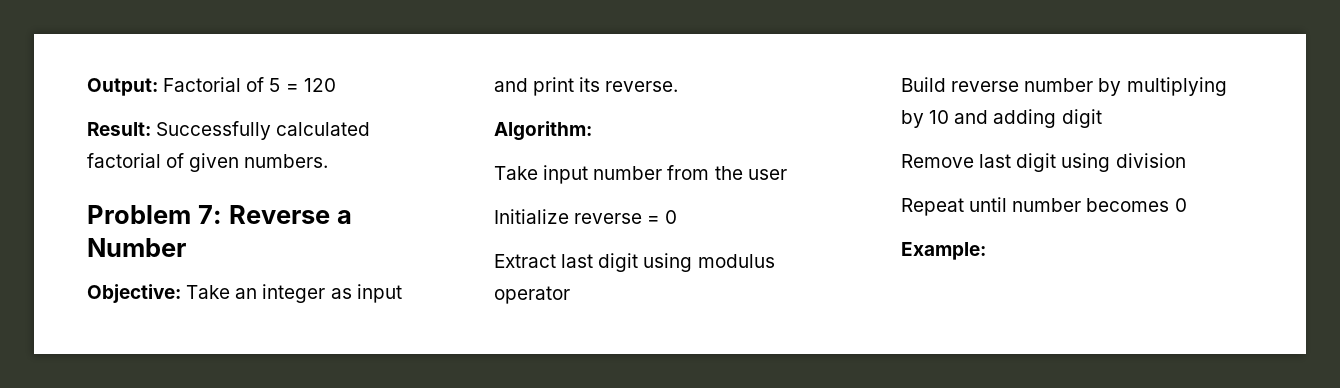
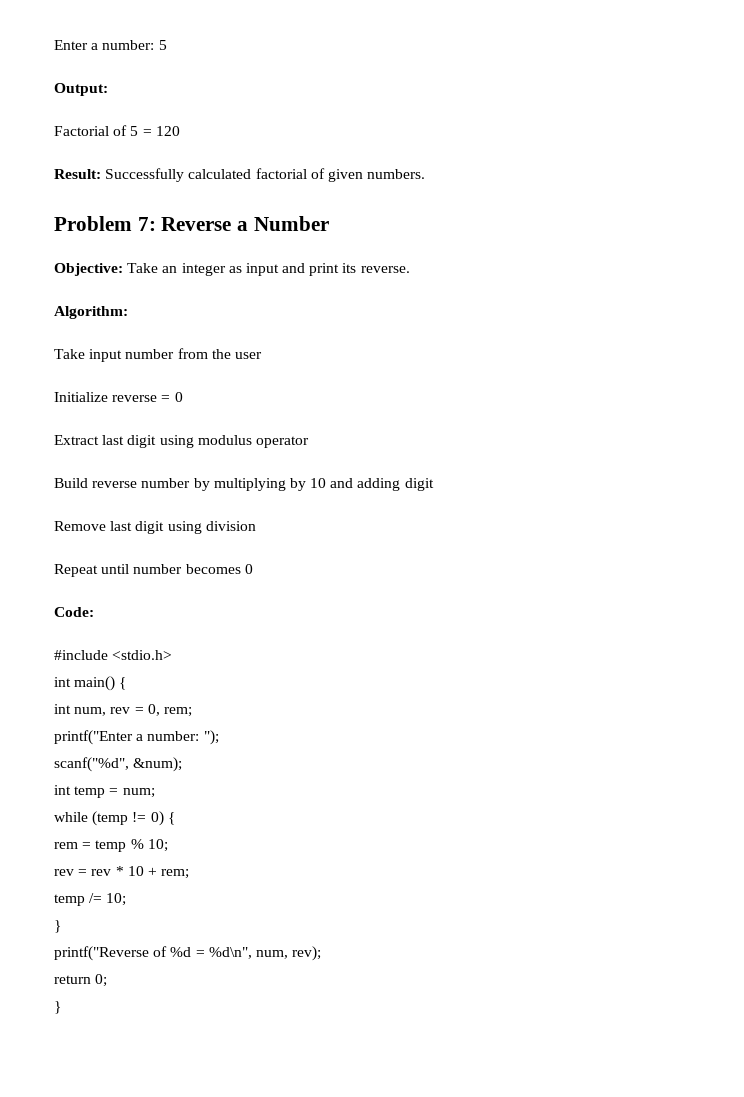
+ Enter a number: 5
- Output: Factorial of 5 = 120
+ Output:
+ Factorial of 5 = 120
- Example:
+ Code:
+ #include <stdio.h>
+ int main() {
+ int num, rev = 0, rem;
+ printf("Enter a number: ");
+ scanf("%d", &num);
+ int temp = num;
+ while (temp != 0) {
+ rem = temp % 10;
+ rev = rev * 10 + rem;
+ temp /= 10;
+ }
+ printf("Reverse of %d = %d\n", num, rev);
+ return 0;
+ }

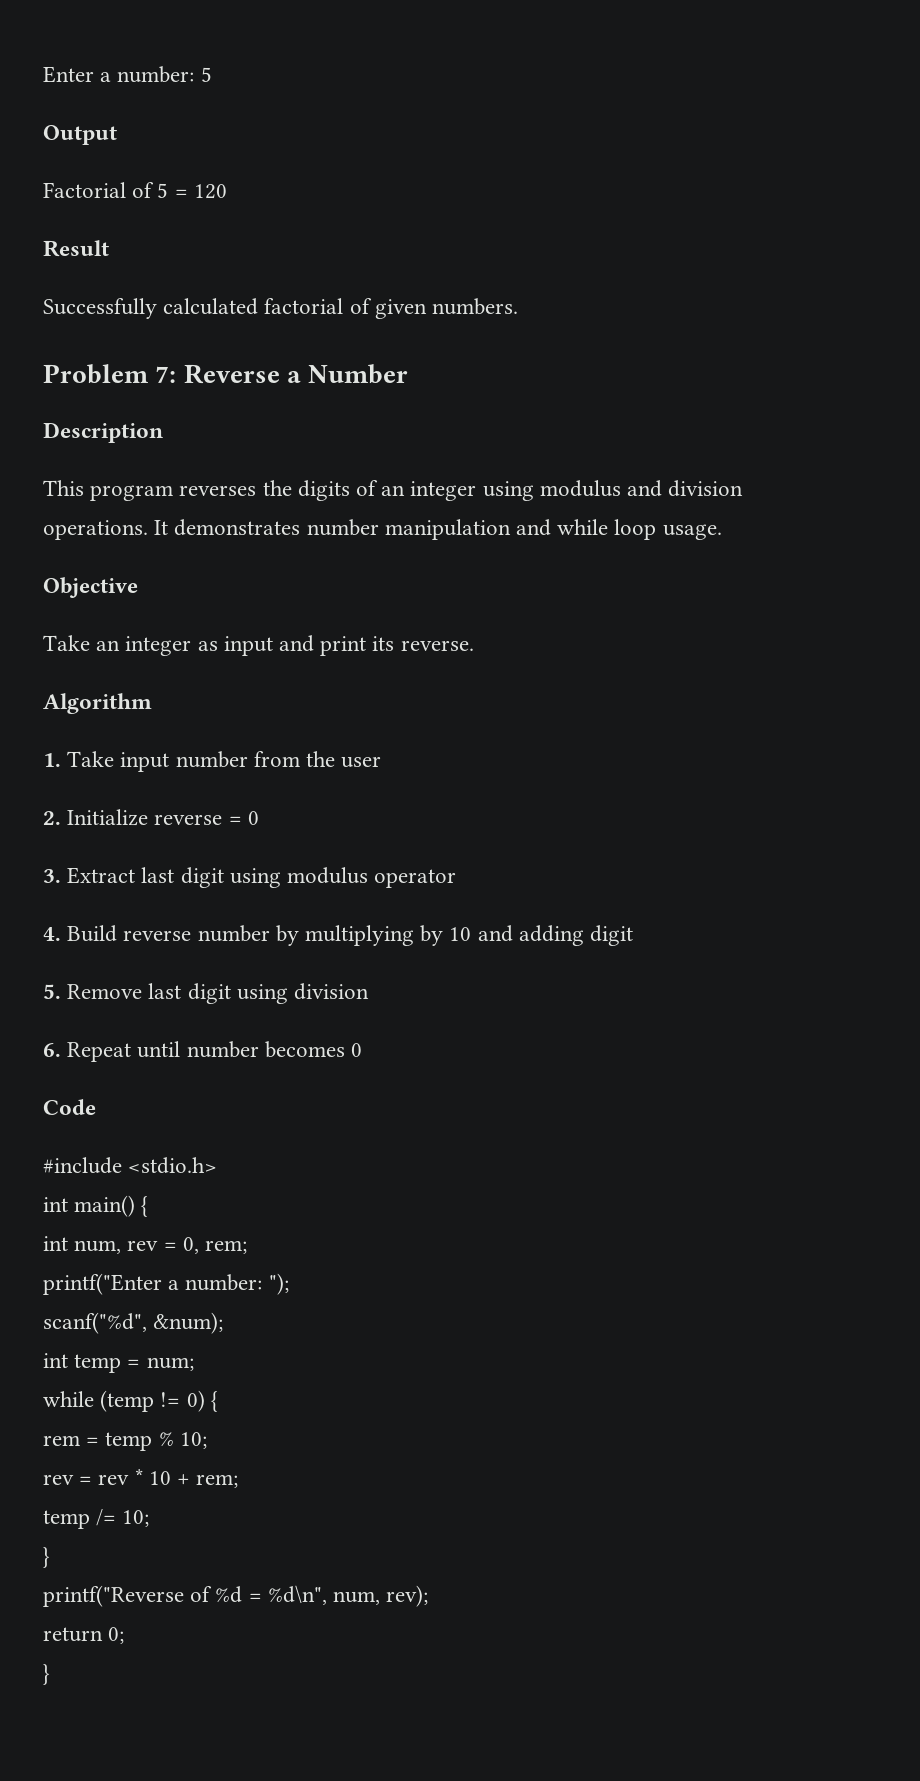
- Output:
+ Output
- Result: Successfully calculated factorial of given numbers.
+ Result
+ Successfully calculated factorial of given numbers.
- Objective: Take an integer as input and print its reverse.
+ Description
+ This program reverses the digits of an integer using modulus and division operations. It demonstrates number manipulation and while loop usage.
+ Objective
+ Take an integer as input and print its reverse.
- Algorithm:
- Take input number from the user
+ Algorithm
+ 1. Take input number from the user
- Initialize reverse = 0
+ 2. Initialize reverse = 0
- Extract last digit using modulus operator
+ 3. Extract last digit using modulus operator
- Build reverse number by multiplying by 10 and adding digit
+ 4. Build reverse number by multiplying by 10 and adding digit
- Remove last digit using division
+ 5. Remove last digit using division
- Repeat until number becomes 0
+ 6. Repeat until number becomes 0
- Code:
+ Code

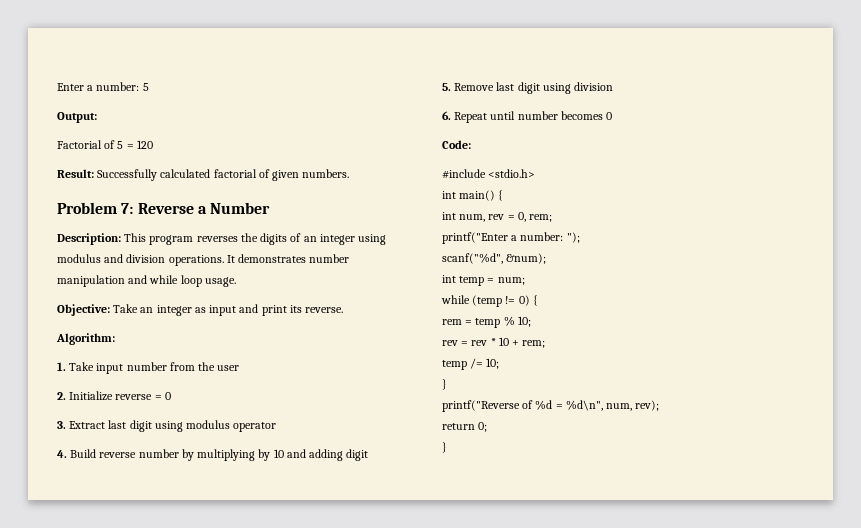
- Output
+ Output:
- Result
- Successfully calculated factorial of given numbers.
+ Result: Successfully calculated factorial of given numbers.
- Description
- This program reverses the digits of an integer using modulus and division operations.
+ Description: This program reverses the digits of an integer using modulus and division operations.
- Objective
- Take an integer as input and print its reverse.
+ Objective: Take an integer as input and print its reverse.
- Algorithm
+ Algorithm:
- Code
+ Code:

